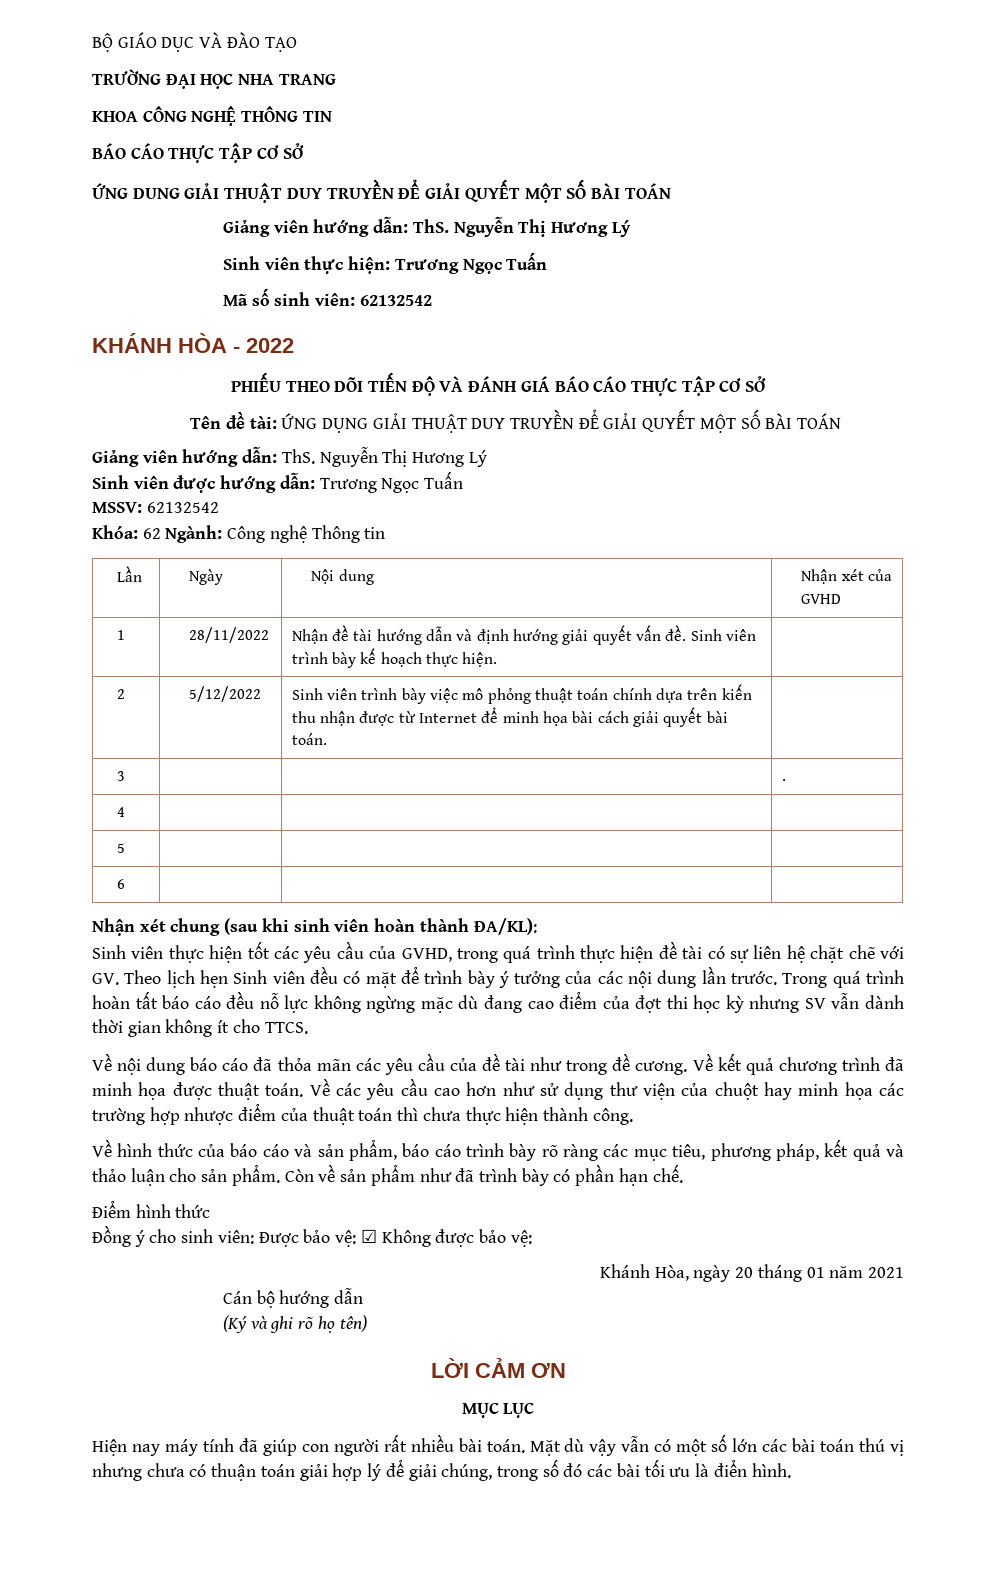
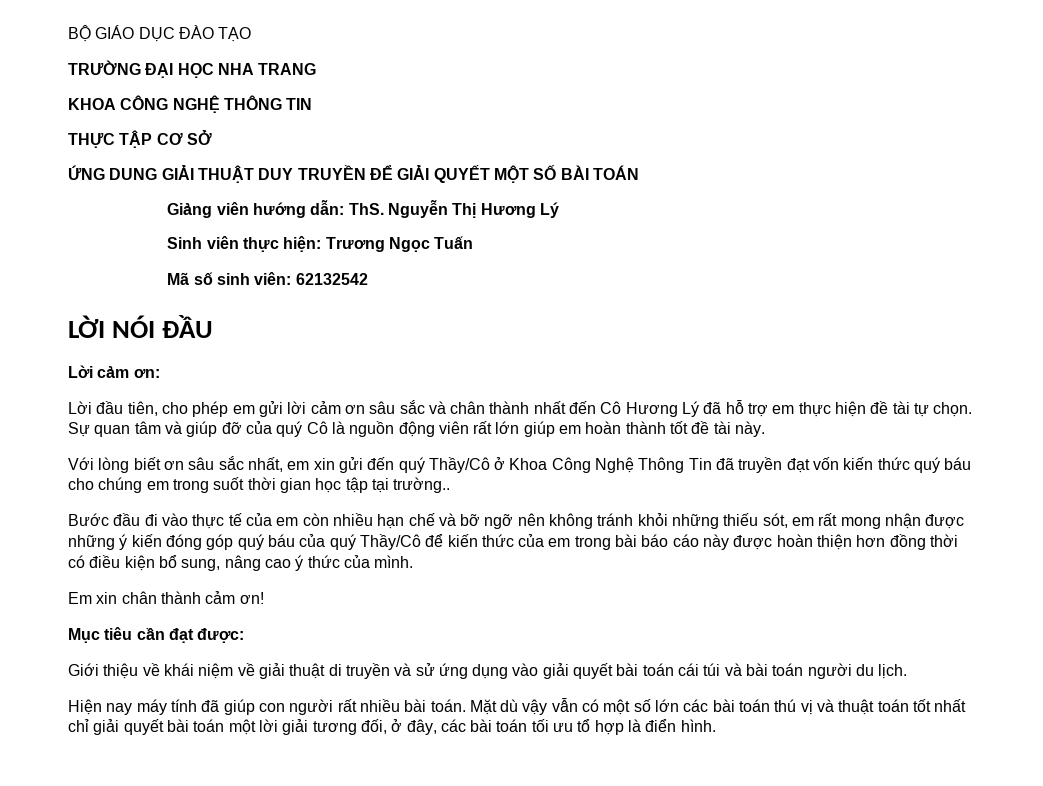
- BỘ GIÁO DỤC VÀ ĐÀO TẠO
+ BỘ GIÁO DỤC ĐÀO TẠO
  KHOA CÔNG NGHỆ THÔNG TIN
- BÁO CÁO THỰC TẬP CƠ SỞ
+ THỰC TẬP CƠ SỞ
- KHÁNH HÒA - 2022
- PHIẾU THEO DÕI TIẾN ĐỘ VÀ ĐÁNH GIÁ BÁO CÁO THỰC TẬP CƠ SỞ
- Tên đề tài: ỨNG DỤNG GIẢI THUẬT DUY TRUYỀN ĐỂ GIẢI QUYẾT MỘT SỐ BÀI TOÁN
- Giảng viên hướng dẫn: ThS. Nguyễn Thị Hương Lý
- Sinh viên được hướng dẫn: Trương Ngọc Tuấn
- MSSV: 62132542
- Khóa: 62 Ngành: Công nghệ Thông tin
- Lần | Ngày | Nội dung | Nhận xét của GVHD
- 1 | 28/11/2022 | Nhận đề tài hướng dẫn và định hướng giải quyết vấn đề. Sinh viên trình bày kế hoạch thực hiện. |
- 2 | 5/12/2022 | Sinh viên trình bày việc mô phỏng thuật toán chính dựa trên kiến thu nhận được từ Internet để minh họa bài cách giải quyết bài toán. |
- 3 | | | .
- 4 | | |
- 5 | | |
- 6 | | |
- Nhận xét chung (sau khi sinh viên hoàn thành ĐA/KL):
- Sinh viên thực hiện tốt các yêu cầu của GVHD, trong quá trình thực hiện đề tài có sự liên hệ chặt chẽ với GV. Theo lịch hẹn Sinh viên đều có mặt để trình bày ý tưởng của các nội dung lần trước. Trong quá trình hoàn tất báo cáo đều nỗ lực không ngừng mặc dù đang cao điểm của đợt thi học kỳ nhưng SV vẫn dành thời gian không ít cho TTCS.
- Về nội dung báo cáo đã thỏa mãn các yêu cầu của đề tài như trong đề cương. Về kết quả chương trình đã minh họa được thuật toán. Về các yêu cầu cao hơn như sử dụng thư viện của chuột hay minh họa các trường hợp nhược điểm của thuật toán thì chưa thực hiện thành công.
- Về hình thức của báo cáo và sản phẩm, báo cáo trình bày rõ ràng các mục tiêu, phương pháp, kết quả và thảo luận cho sản phẩm. Còn về sản phẩm như đã trình bày có phần hạn chế.
- Điểm hình thức
- Đồng ý cho sinh viên: Được bảo vệ: ☑ Không được bảo vệ:
- Khánh Hòa, ngày 20 tháng 01 năm 2021
- Cán bộ hướng dẫn
- (Ký và ghi rõ họ tên)
- LỜI CẢM ƠN
- MỤC LỤC
+ LỜI NÓI ĐẦU
+ Lời cảm ơn:
+ Lời đầu tiên, cho phép em gửi lời cảm ơn sâu sắc và chân thành nhất đến Cô Hương Lý đã hỗ trợ em thực hiện đề tài tự chọn. Sự quan tâm và giúp đỡ của quý Cô là nguồn động viên rất lớn giúp em hoàn thành tốt đề tài này.
+ Với lòng biết ơn sâu sắc nhất, em xin gửi đến quý Thầy/Cô ở Khoa Công Nghệ Thông Tin đã truyền đạt vốn kiến thức quý báu cho chúng em trong suốt thời gian học tập tại trường..
+ Bước đầu đi vào thực tế của em còn nhiều hạn chế và bỡ ngỡ nên không tránh khỏi những thiếu sót, em rất mong nhận được những ý kiến đóng góp quý báu của quý Thầy/Cô để kiến thức của em trong bài báo cáo này được hoàn thiện hơn đồng thời có điều kiện bổ sung, nâng cao ý thức của mình.
+ Em xin chân thành cảm ơn!
+ Mục tiêu cần đạt được:
+ Giới thiệu về khái niệm về giải thuật di truyền và sử ứng dụng vào giải quyết bài toán cái túi và bài toán người du lịch.
- Mặt dù vậy vẫn có một số lớn các bài toán thú vị nhưng chưa có thuận toán giải hợp lý để giải chúng, trong số đó các bài tối ưu là điển hình.
+ Mặt dù vậy vẫn có một số lớn các bài toán thú vị và thuật toán tốt nhất chỉ giải quyết bài toán một lời giải tương đối, ở đây, các bài toán tối ưu tổ hợp là điển hình.

